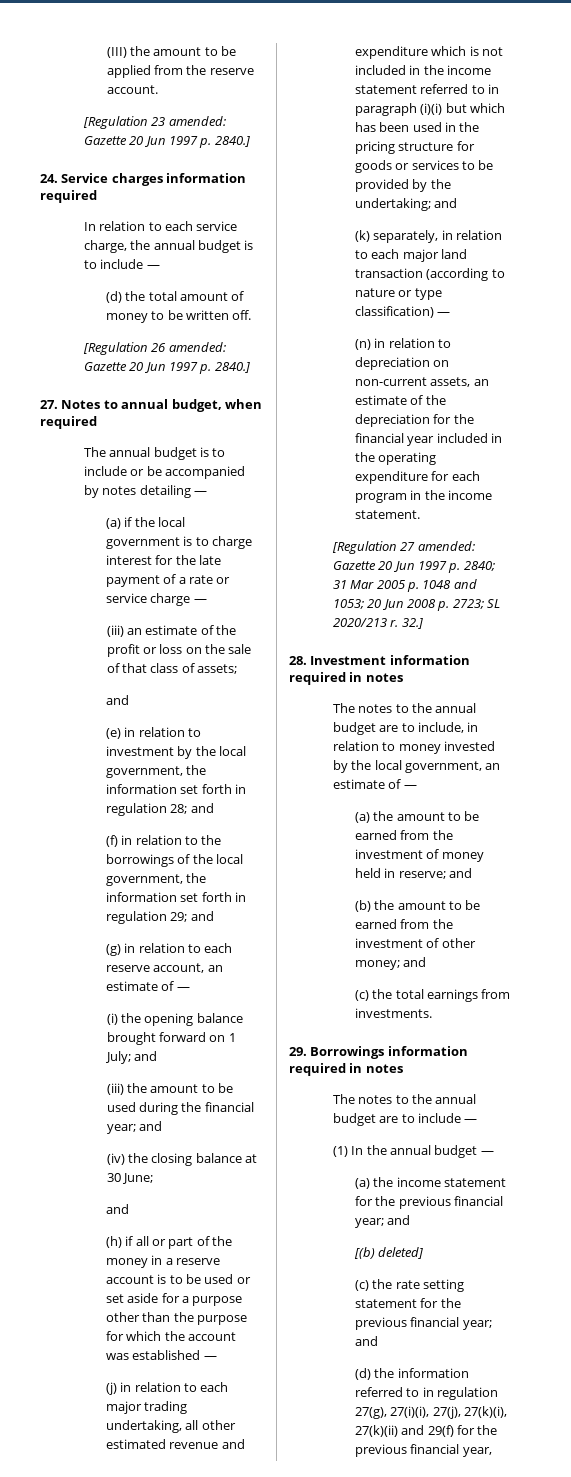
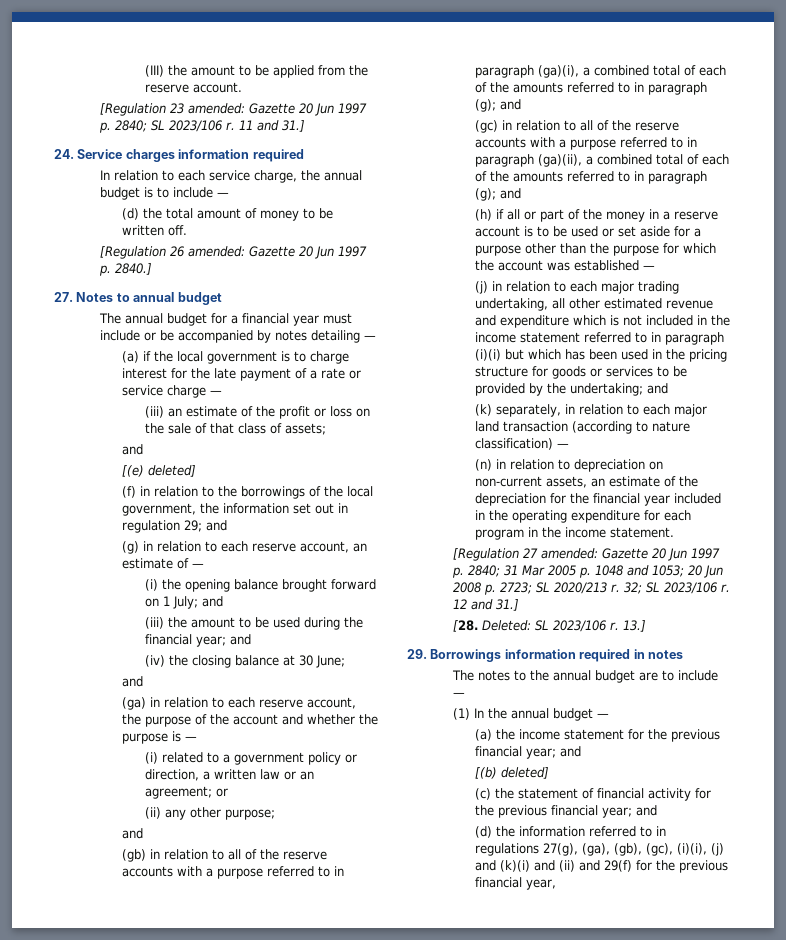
- [Regulation 23 amended: Gazette 20 Jun 1997 p. 2840.]
+ [Regulation 23 amended: Gazette 20 Jun 1997 p. 2840; SL 2023/106 r. 11 and 31.]
- 27. Notes to annual budget, when required
+ 27. Notes to annual budget
- The annual budget is to include or be accompanied by notes detailing —
+ The annual budget for a financial year must include or be accompanied by notes detailing —
- (e) in relation to investment by the local government, the information set forth in regulation 28; and
+ [(e) deleted]
- (f) in relation to the borrowings of the local government, the information set forth in regulation 29; and
+ (f) in relation to the borrowings of the local government, the information set out in regulation 29; and
+ (ga) in relation to each reserve account, the purpose of the account and whether the purpose is —
+ (i) related to a government policy or direction, a written law or an agreement; or
+ (ii) any other purpose;
+ and
+ (gb) in relation to all of the reserve accounts with a purpose referred to in paragraph (ga)(i), a combined total of each of the amounts referred to in paragraph (g); and
+ (gc) in relation to all of the reserve accounts with a purpose referred to in paragraph (ga)(ii), a combined total of each of the amounts referred to in paragraph (g); and
- (k) separately, in relation to each major land transaction (according to nature or type classification) —
+ (k) separately, in relation to each major land transaction (according to nature classification) —
- 32.]
- 28. Investment information required in notes
- The notes to the annual budget are to include, in relation to money invested by the local government, an estimate of —
- (a) the amount to be earned from the investment of money held in reserve; and
- (b) the amount to be earned from the investment of other money; and
- (c) the total earnings from investments.
+ 32; SL 2023/106 r. 12 and 31.]
+ [28. Deleted: SL 2023/106 r. 13.]
- (c) the rate setting statement for the previous financial year; and
+ (c) the statement of financial activity for the previous financial year; and
- (d) the information referred to in regulation 27(g), 27(i)(i), 27(j), 27(k)(i), 27(k)(ii) and 29(f) for the previous financial year,
+ (d) the information referred to in regulations 27(g), (ga), (gb), (gc), (i)(i), (j) and (k)(i) and (ii) and 29(f) for the previous financial year,

